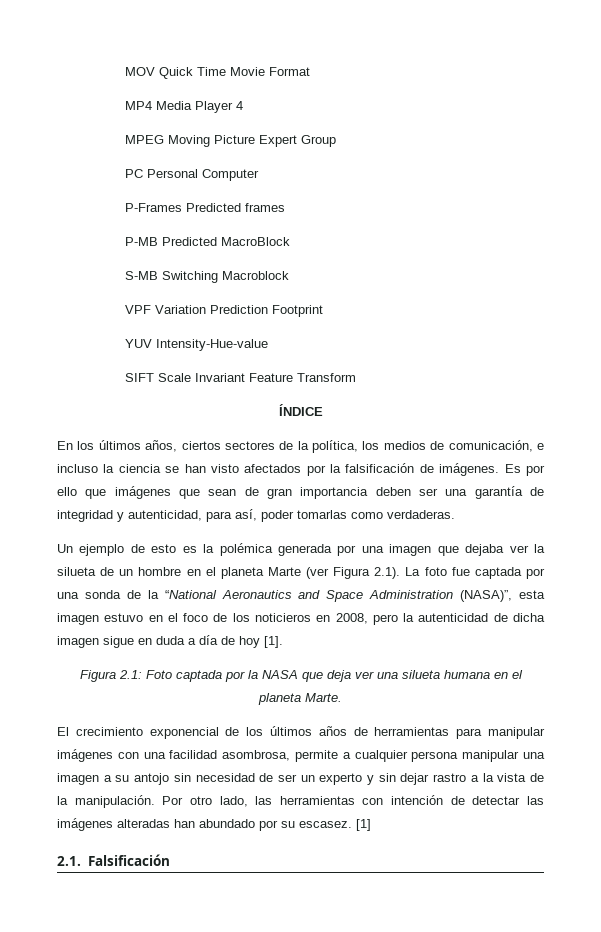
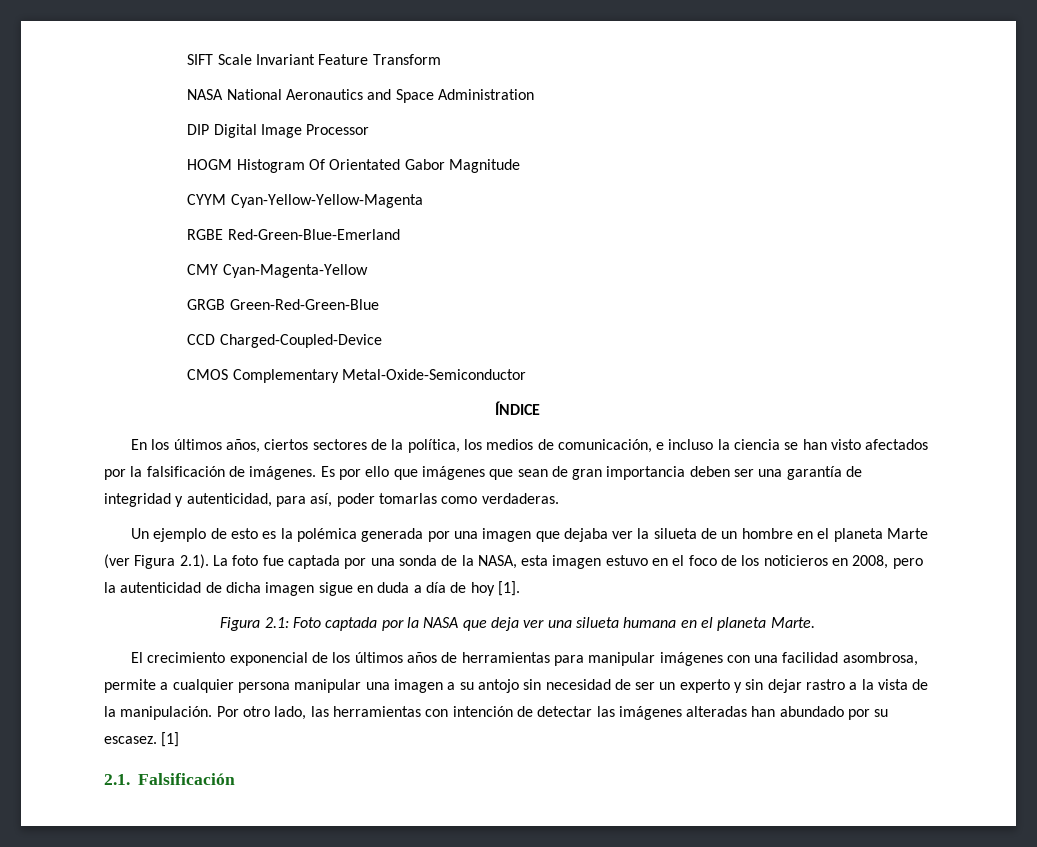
- MOV Quick Time Movie Format
- MP4 Media Player 4
- MPEG Moving Picture Expert Group
- PC Personal Computer
- P-Frames Predicted frames
- P-MB Predicted MacroBlock
- S-MB Switching Macroblock
- VPF Variation Prediction Footprint
- YUV Intensity-Hue-value
+ NASA National Aeronautics and Space Administration
+ DIP Digital Image Processor
+ HOGM Histogram Of Orientated Gabor Magnitude
+ CYYM Cyan-Yellow-Yellow-Magenta
+ RGBE Red-Green-Blue-Emerland
+ CMY Cyan-Magenta-Yellow
+ GRGB Green-Red-Green-Blue
+ CCD Charged-Coupled-Device
+ CMOS Complementary Metal-Oxide-Semiconductor
- Un ejemplo de esto es la polémica generada por una imagen que dejaba ver la silueta de un hombre en el planeta Marte (ver Figura 2.1). La foto fue captada por una sonda de la “National Aeronautics and Space Administration (NASA)”, esta imagen estuvo en el foco de los noticieros en 2008, pero la autenticidad de dicha imagen sigue en duda a día de hoy [1].
+ Un ejemplo de esto es la polémica generada por una imagen que dejaba ver la silueta de un hombre en el planeta Marte (ver Figura 2.1). La foto fue captada por una sonda de la NASA, esta imagen estuvo en el foco de los noticieros en 2008, pero la autenticidad de dicha imagen sigue en duda a día de hoy [1].

